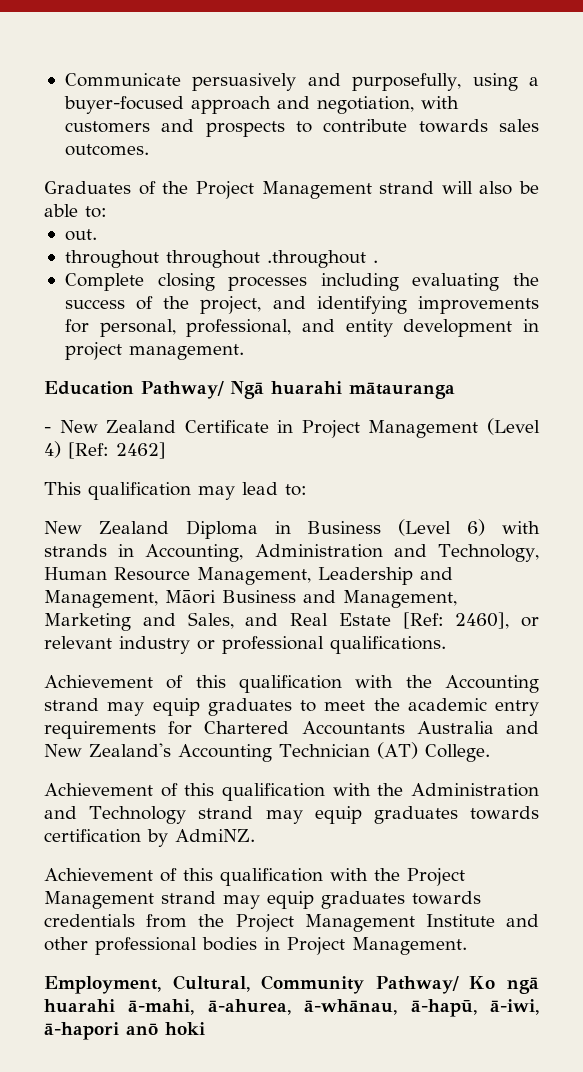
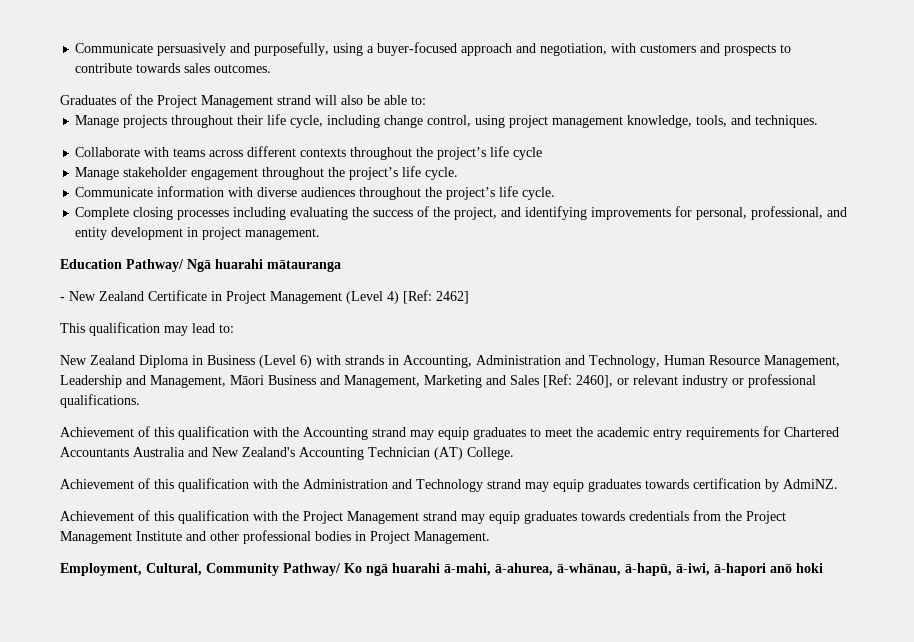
- out.
- throughout throughout .throughout .
+ Manage projects throughout their life cycle, including change control, using project management knowledge, tools, and techniques.
+ Collaborate with teams across different contexts throughout the project’s life cycle
+ Manage stakeholder engagement throughout the project’s life cycle.
+ Communicate information with diverse audiences throughout the project’s life cycle.
- New Zealand Diploma in Business (Level 6) with strands in Accounting, Administration and Technology, Human Resource Management, Leadership and Management, Māori Business and Management, Marketing and Sales, and Real Estate [Ref: 2460], or relevant industry or professional qualifications.
+ New Zealand Diploma in Business (Level 6) with strands in Accounting, Administration and Technology, Human Resource Management, Leadership and Management, Māori Business and Management, Marketing and Sales [Ref: 2460], or relevant industry or professional qualifications.

